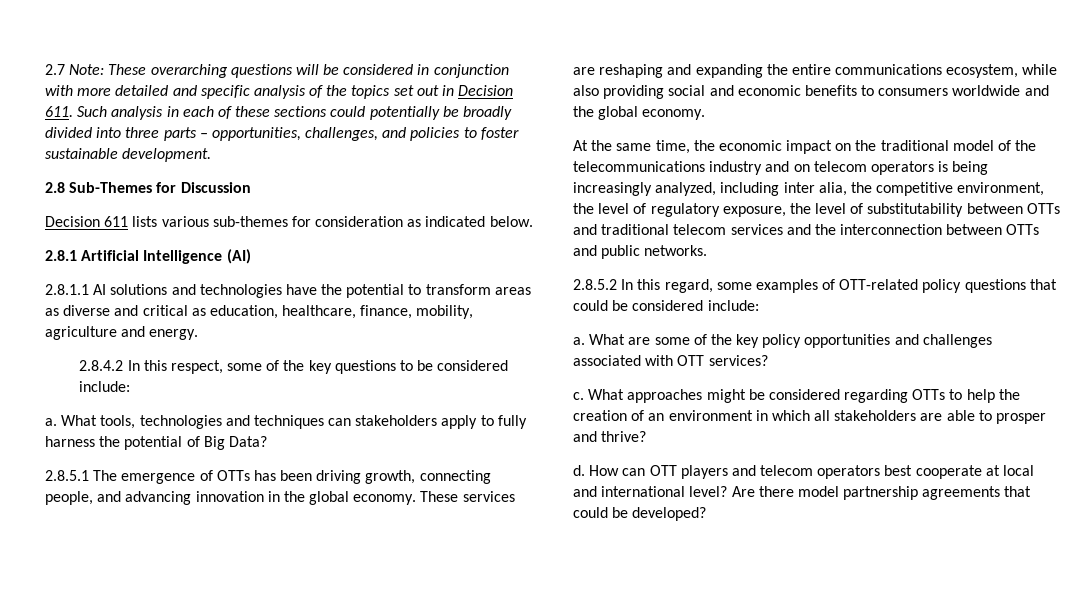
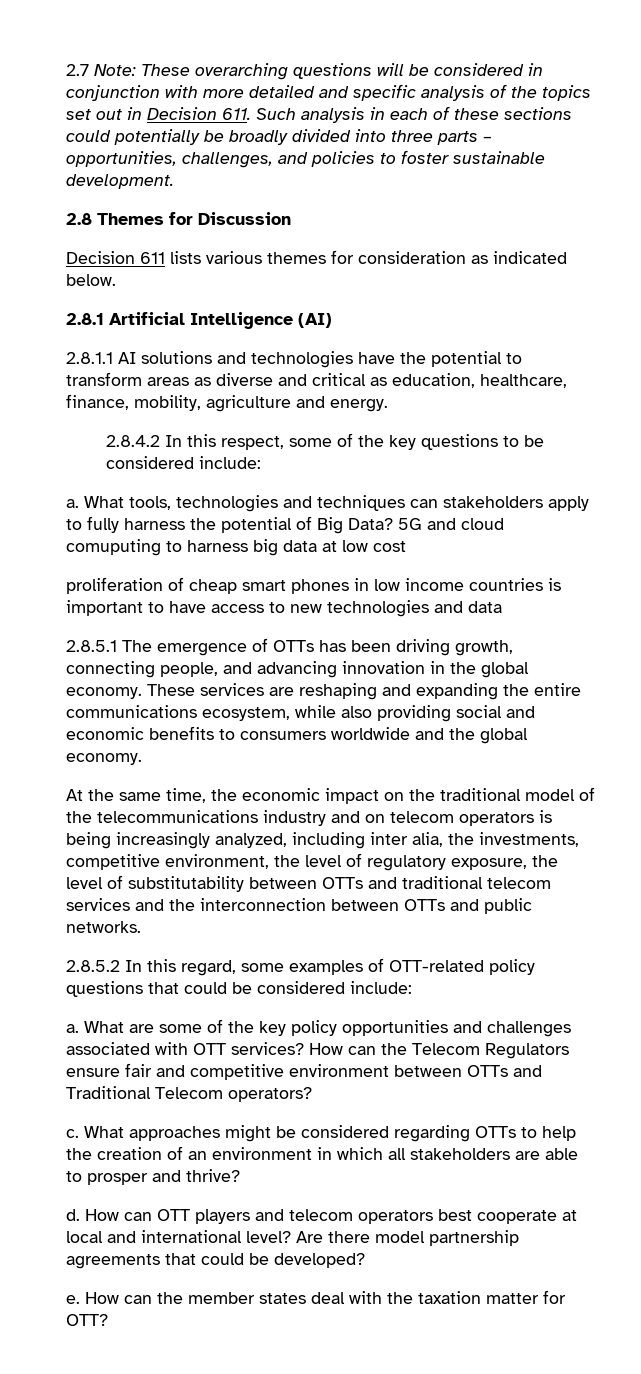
- 2.8 Sub-Themes for Discussion
+ 2.8 Themes for Discussion
- Decision 611 lists various sub-themes for consideration as indicated below.
+ Decision 611 lists various themes for consideration as indicated below.
+ 5G and cloud comuputing to harness big data at low cost
+ proliferation of cheap smart phones in low income countries is important to have access to new technologies and data
- At the same time, the economic impact on the traditional model of the telecommunications industry and on telecom operators is being increasingly analyzed, including inter alia, the competitive environment, the level of regulatory exposure, the level of substitutability between OTTs and traditional telecom services and the interconnection between OTTs and public networks.
+ At the same time, the economic impact on the traditional model of the telecommunications industry and on telecom operators is being increasingly analyzed, including inter alia, the investments, competitive environment, the level of regulatory exposure, the level of substitutability between OTTs and traditional telecom services and the interconnection between OTTs and public networks.
+ How can the Telecom Regulators ensure fair and competitive environment between OTTs and Traditional Telecom operators?
+ e. How can the member states deal with the taxation matter for OTT?

